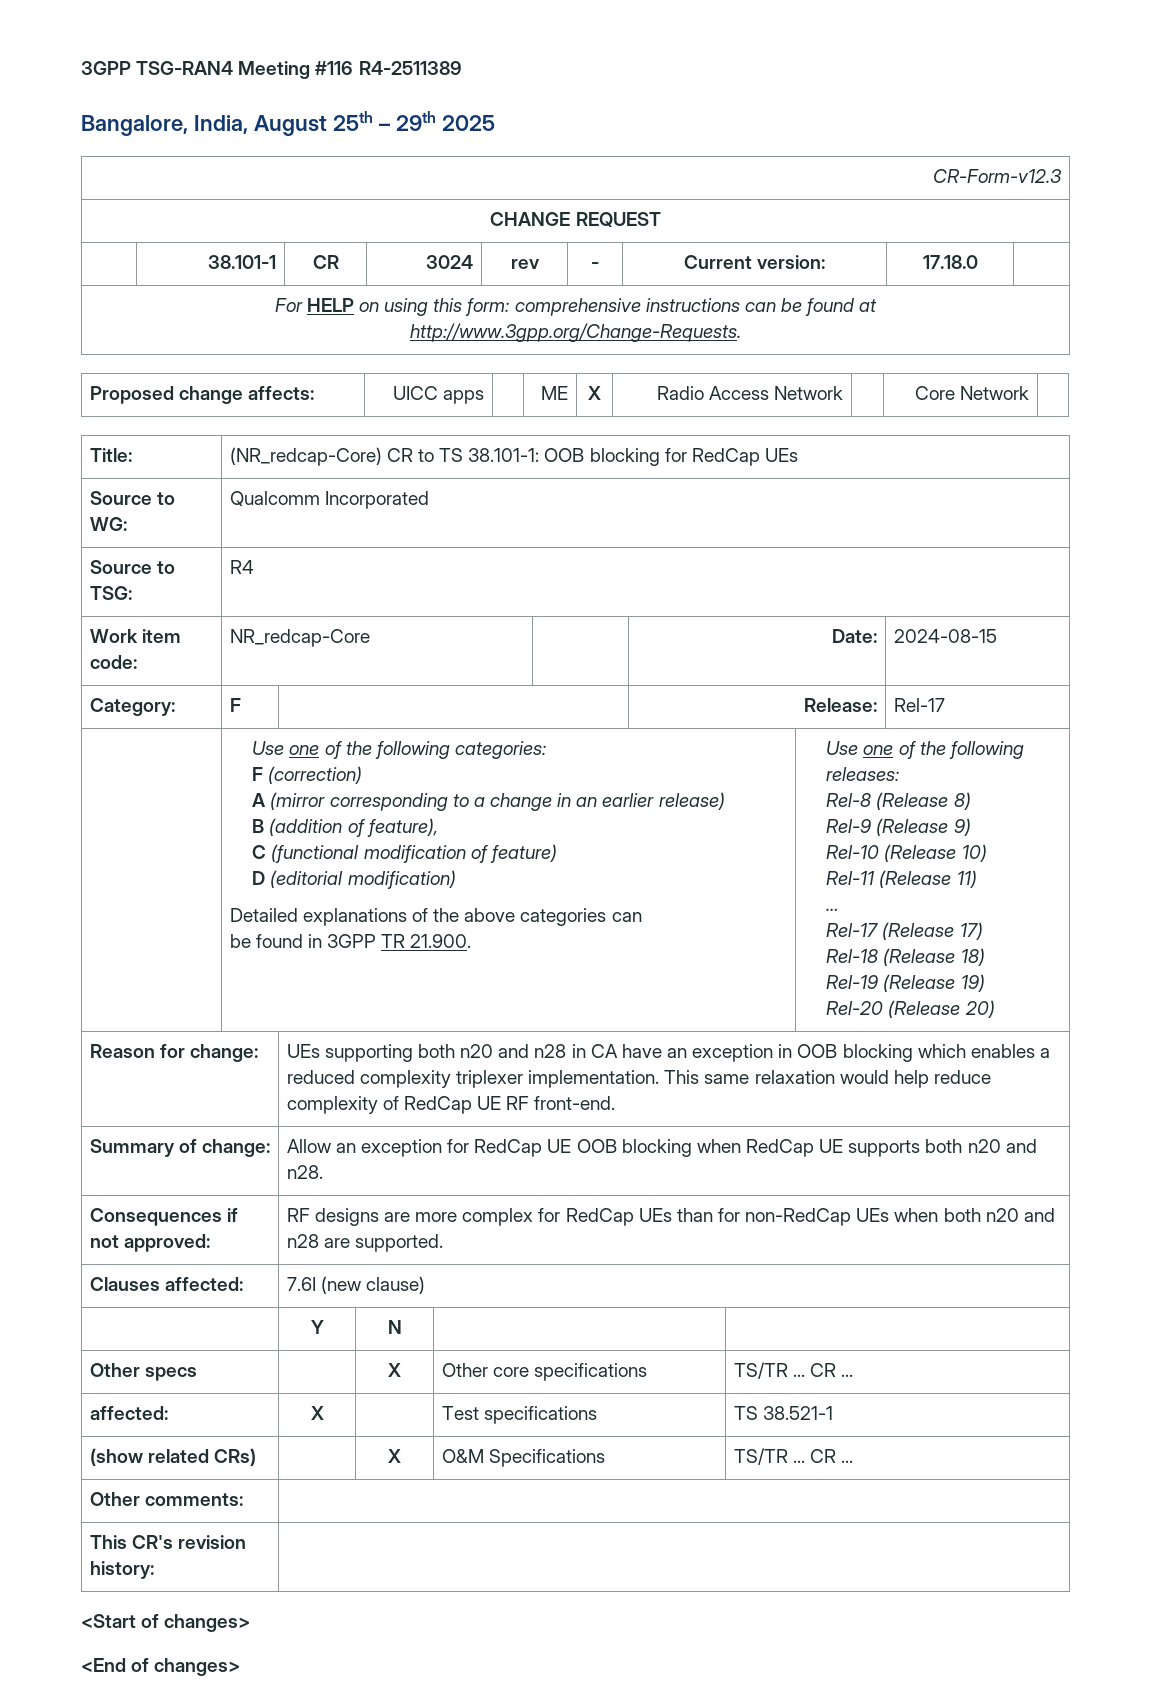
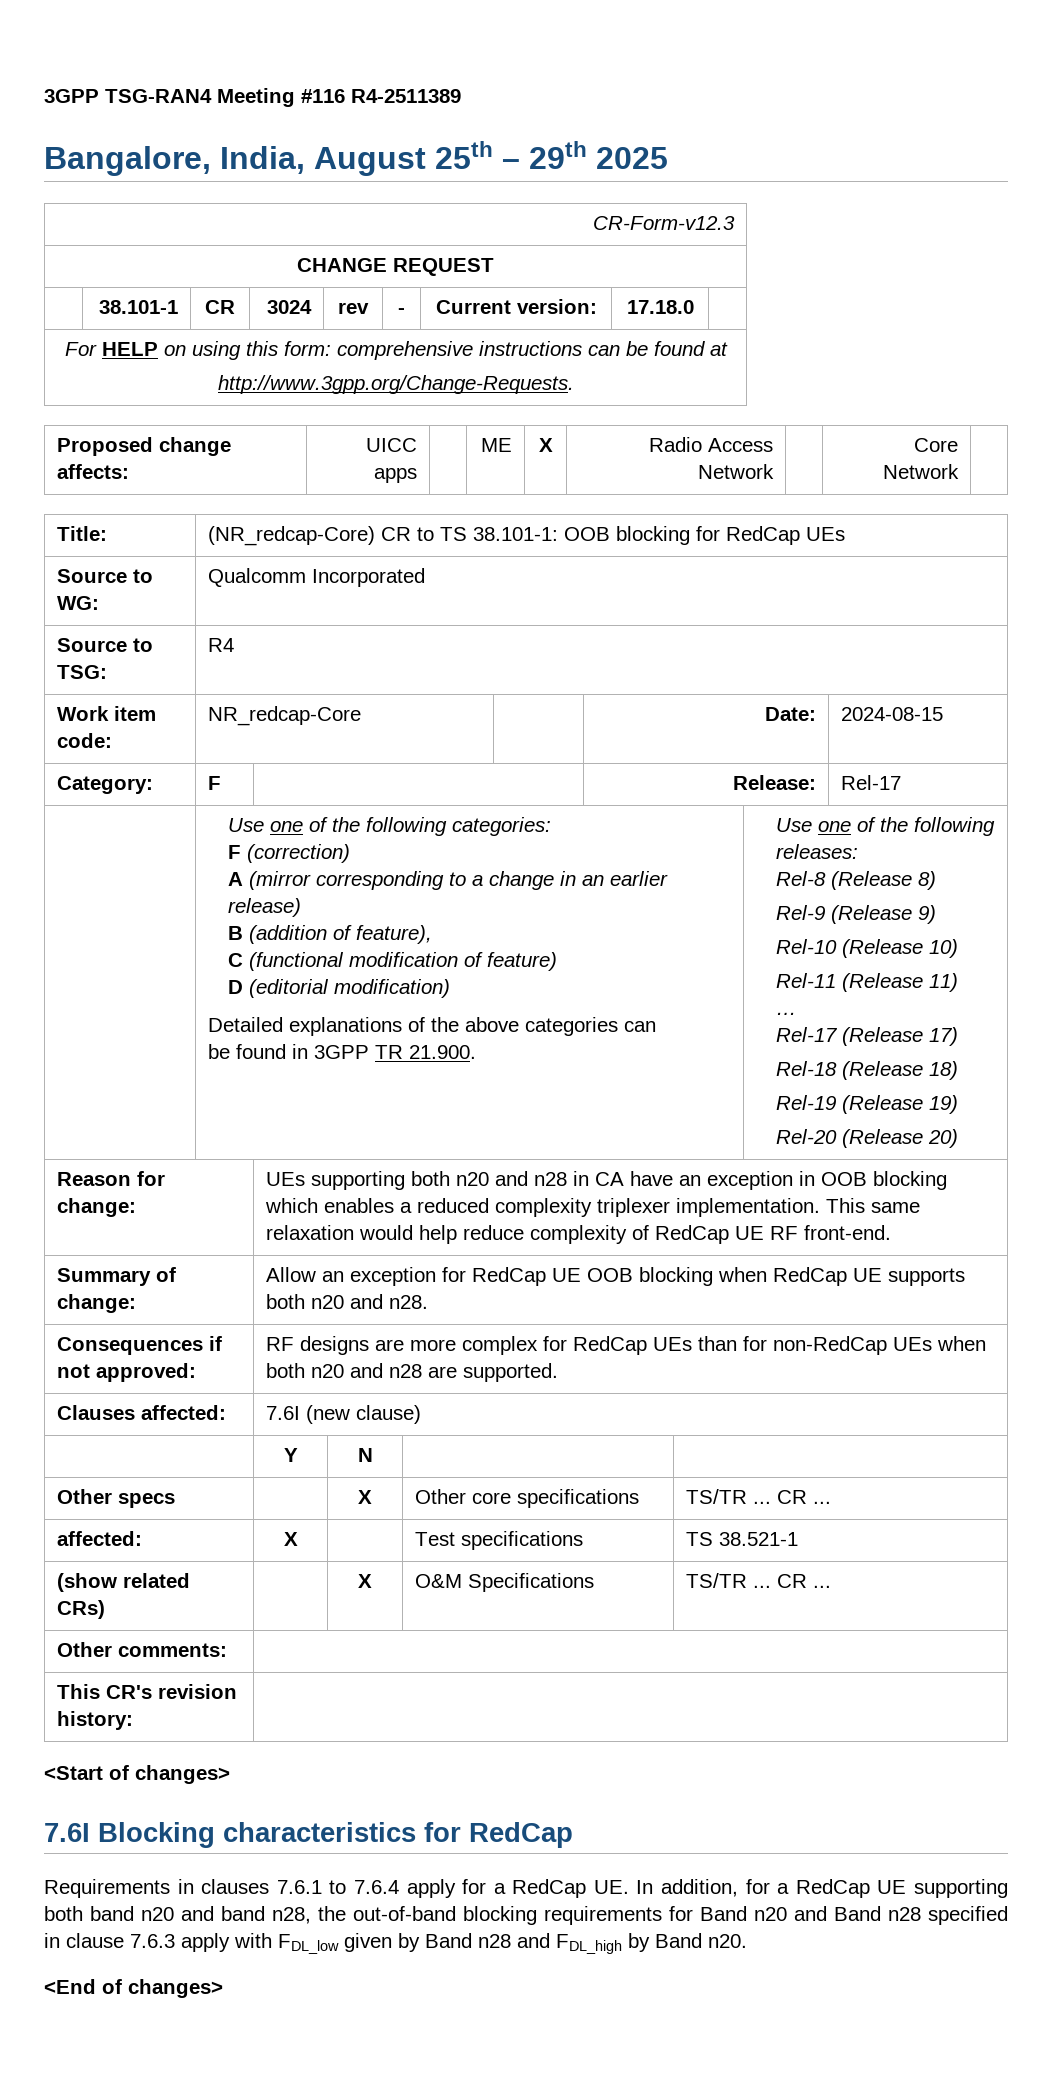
+ 7.6I Blocking characteristics for RedCap
+ Requirements in clauses 7.6.1 to 7.6.4 apply for a RedCap UE. In addition, for a RedCap UE supporting both band n20 and band n28, the out-of-band blocking requirements for Band n20 and Band n28 specified in clause 7.6.3 apply with FDL_low given by Band n28 and FDL_high by Band n20.

